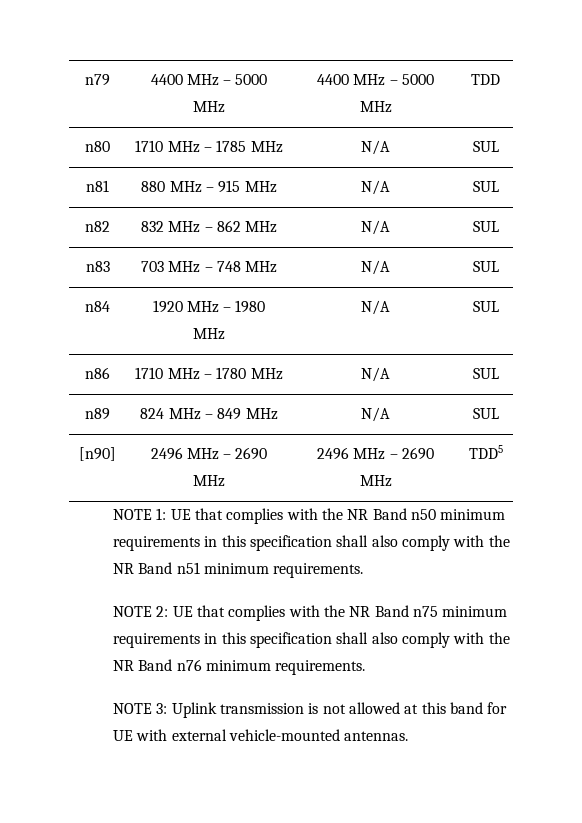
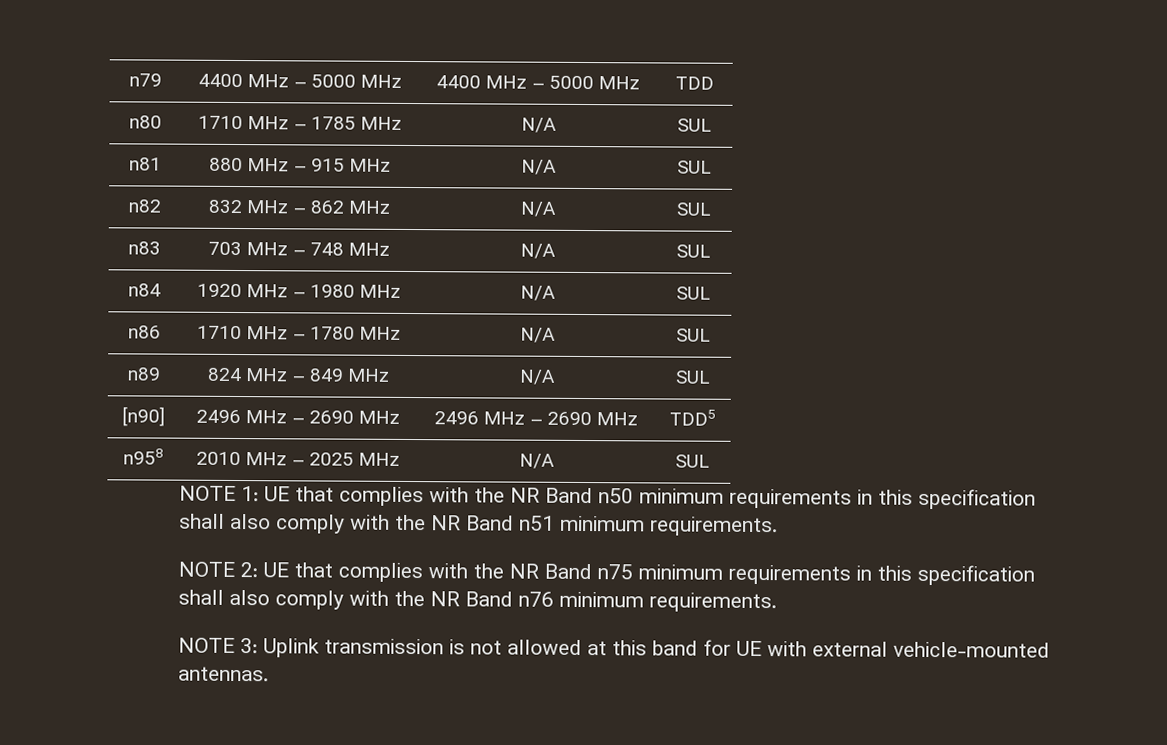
+ n958 | 2010 MHz – 2025 MHz | N/A | SUL

